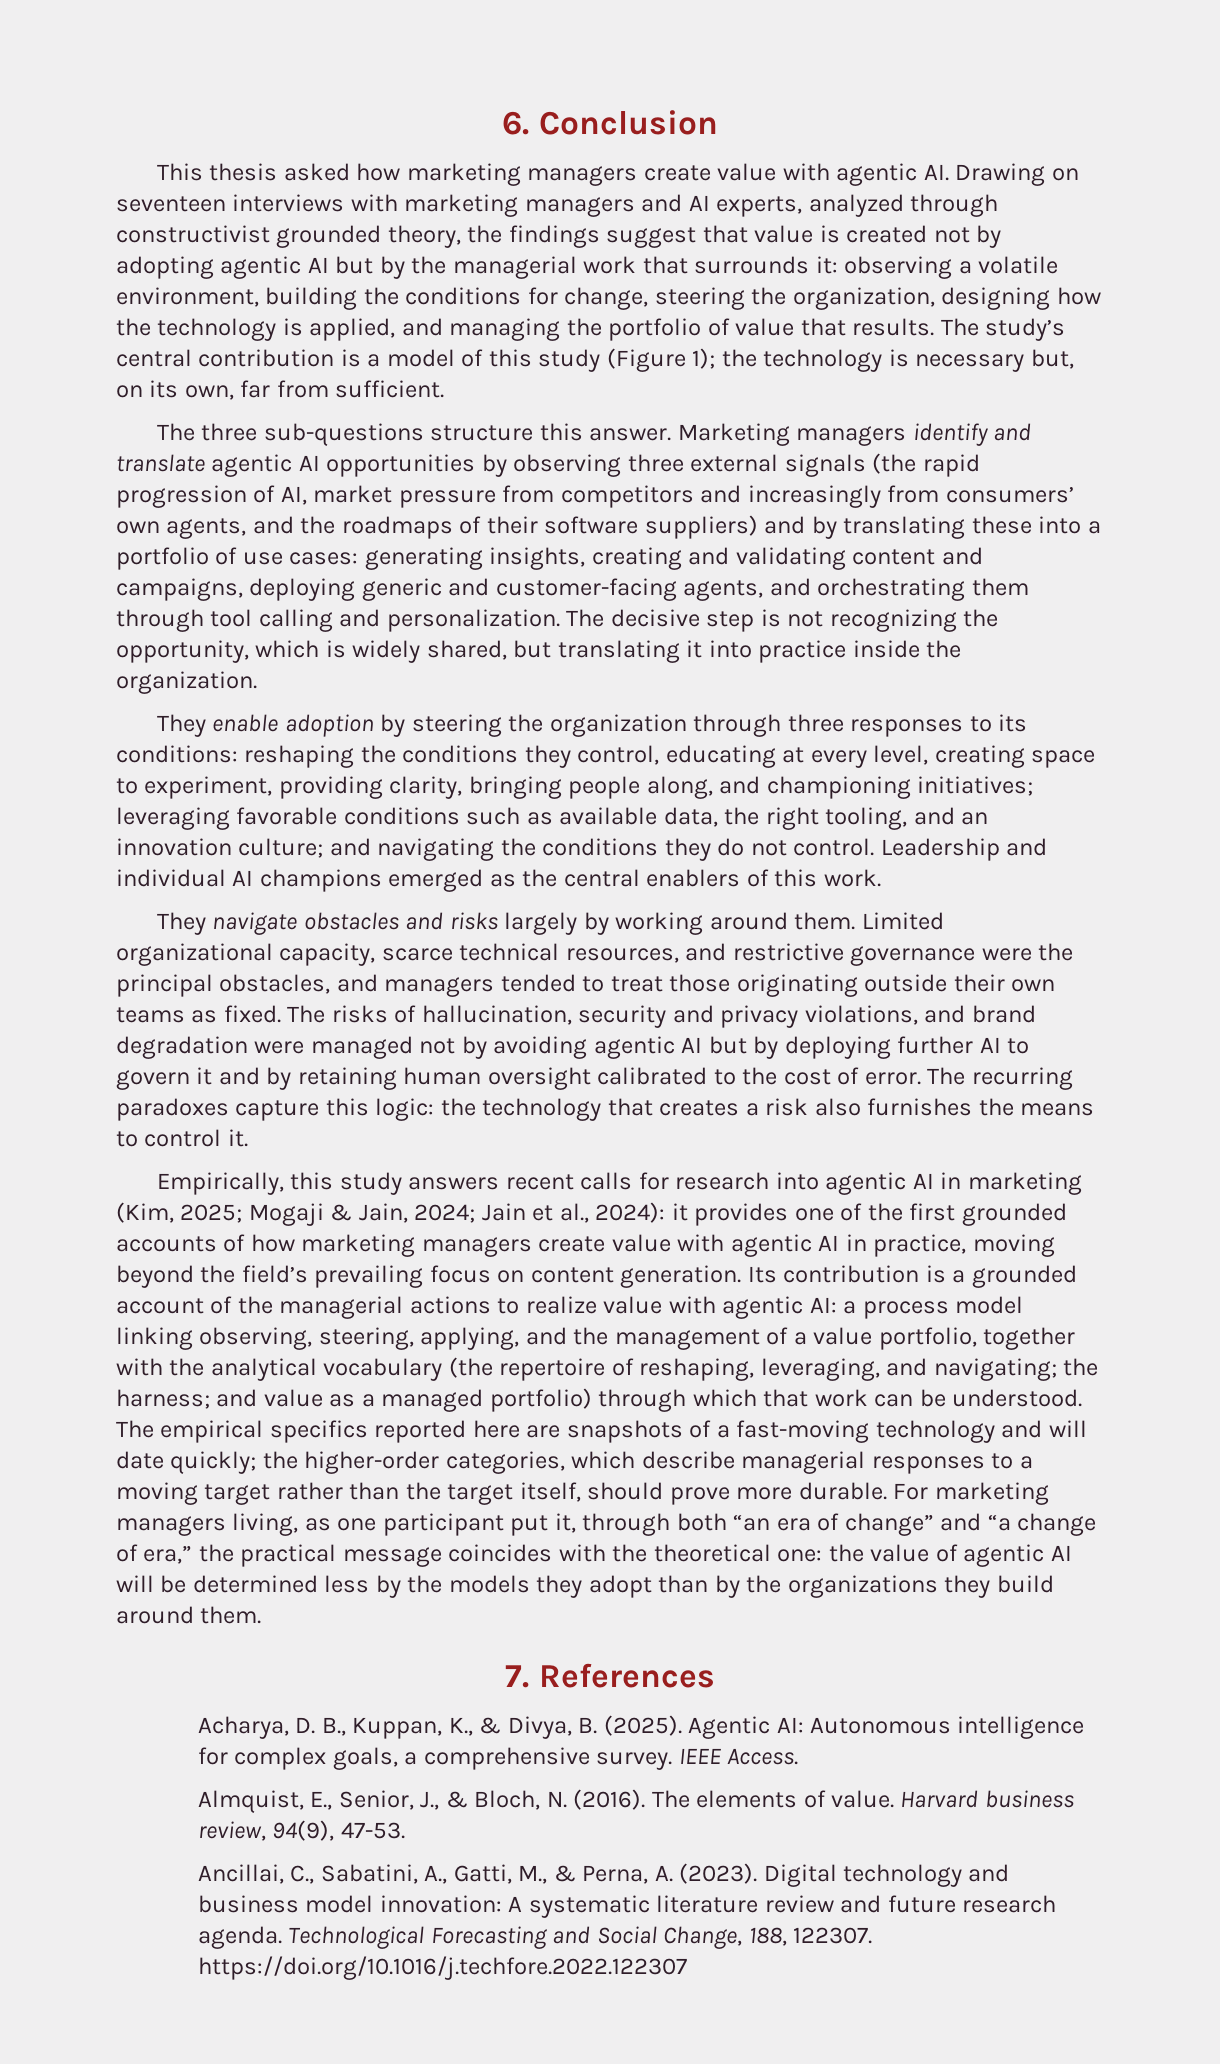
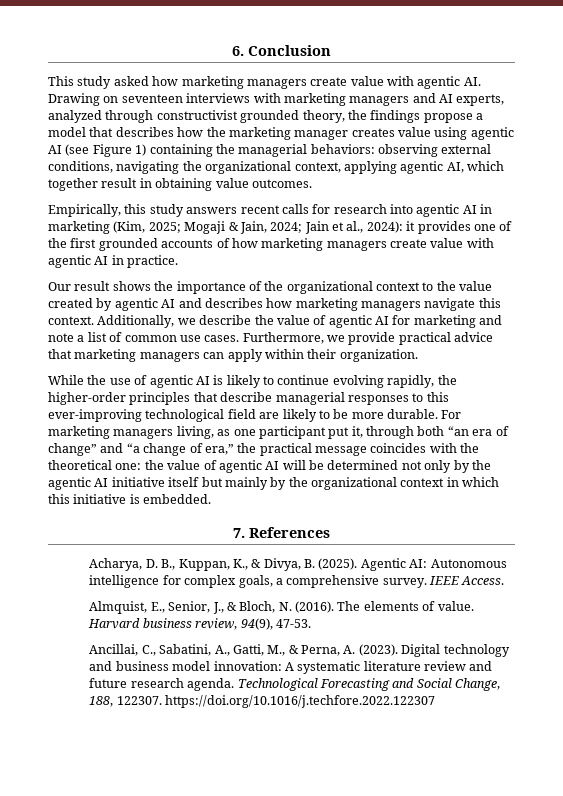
- This thesis asked how marketing managers create value with agentic AI. Drawing on seventeen interviews with marketing managers and AI experts, analyzed through constructivist grounded theory, the findings suggest that value is created not by adopting agentic AI but by the managerial work that surrounds it: observing a volatile environment, building the conditions for change, steering the organization, designing how the technology is applied, and managing the portfolio of value that results. The study’s central contribution is a model of this study (Figure 1); the technology is necessary but, on its own, far from sufficient.
- The three sub-questions structure this answer. Marketing managers identify and translate agentic AI opportunities by observing three external signals (the rapid progression of AI, market pressure from competitors and increasingly from consumers’ own agents, and the roadmaps of their software suppliers) and by translating these into a portfolio of use cases: generating insights, creating and validating content and campaigns, deploying generic and customer-facing agents, and orchestrating them through tool calling and personalization. The decisive step is not recognizing the opportunity, which is widely shared, but translating it into practice inside the organization.
- They enable adoption by steering the organization through three responses to its conditions: reshaping the conditions they control, educating at every level, creating space to experiment, providing clarity, bringing people along, and championing initiatives; leveraging favorable conditions such as available data, the right tooling, and an innovation culture; and navigating the conditions they do not control. Leadership and individual AI champions emerged as the central enablers of this work.
- They navigate obstacles and risks largely by working around them. Limited organizational capacity, scarce technical resources, and restrictive governance were the principal obstacles, and managers tended to treat those originating outside their own teams as fixed. The risks of hallucination, security and privacy violations, and brand degradation were managed not by avoiding agentic AI but by deploying further AI to govern it and by retaining human oversight calibrated to the cost of error. The recurring paradoxes capture this logic: the technology that creates a risk also furnishes the means to control it.
+ This study asked how marketing managers create value with agentic AI. Drawing on seventeen interviews with marketing managers and AI experts, analyzed through constructivist grounded theory, the findings propose a model that describes how the marketing manager creates value using agentic AI (see Figure 1) containing the managerial behaviors: observing external conditions, navigating the organizational context, applying agentic AI, which together result in obtaining value outcomes.
- Empirically, this study answers recent calls for research into agentic AI in marketing (Kim, 2025; Mogaji & Jain, 2024; Jain et al., 2024): it provides one of the first grounded accounts of how marketing managers create value with agentic AI in practice, moving beyond the field’s prevailing focus on content generation. Its contribution is a grounded account of the managerial actions to realize value with agentic AI: a process model linking observing, steering, applying, and the management of a value portfolio, together with the analytical vocabulary (the repertoire of reshaping, leveraging, and navigating; the harness; and value as a managed portfolio) through which that work can be understood. The empirical specifics reported here are snapshots of a fast-moving technology and will date quickly; the higher-order categories, which describe managerial responses to a moving target rather than the target itself, should prove more durable.
+ Empirically, this study answers recent calls for research into agentic AI in marketing (Kim, 2025; Mogaji & Jain, 2024; Jain et al., 2024): it provides one of the first grounded accounts of how marketing managers create value with agentic AI in practice.
+ Our result shows the importance of the organizational context to the value created by agentic AI and describes how marketing managers navigate this context. Additionally, we describe the value of agentic AI for marketing and note a list of common use cases. Furthermore, we provide practical advice that marketing managers can apply within their organization.
+ While the use of agentic AI is likely to continue evolving rapidly, the higher-order principles that describe managerial responses to this ever-improving technological field are likely to be more durable.
- For marketing managers living, as one participant put it, through both “an era of change” and “a change of era,” the practical message coincides with the theoretical one: the value of agentic AI will be determined less by the models they adopt than by the organizations they build around them.
+ For marketing managers living, as one participant put it, through both “an era of change” and “a change of era,” the practical message coincides with the theoretical one: the value of agentic AI will be determined not only by the agentic AI initiative itself but mainly by the organizational context in which this initiative is embedded.

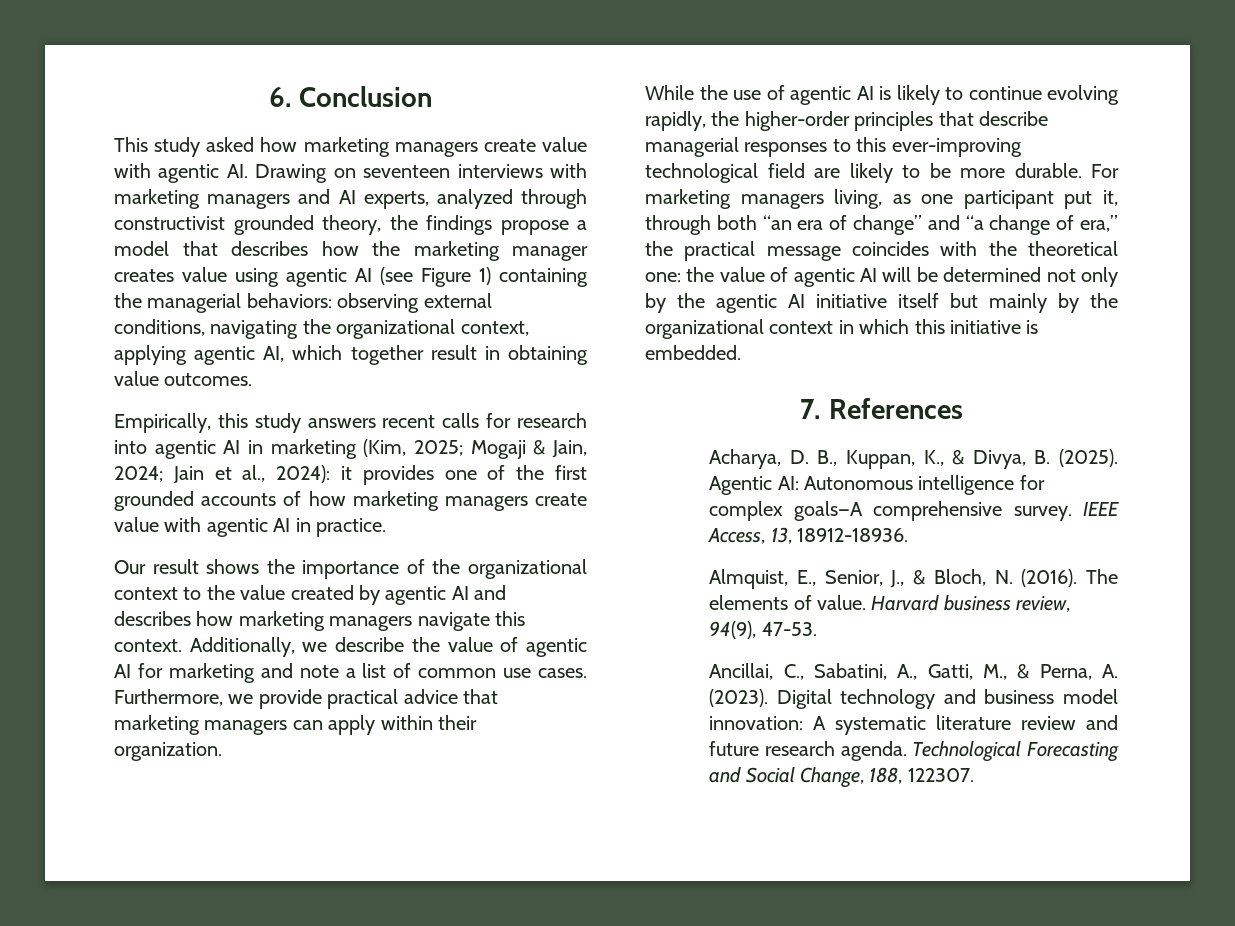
- Agentic AI: Autonomous intelligence for complex goals, a comprehensive survey.
+ Agentic AI: Autonomous intelligence for complex goals—A comprehensive survey.
- IEEE Access.
+ IEEE Access, 13, 18912-18936.
- Technological Forecasting and Social Change, 188, 122307. https://doi.org/10.1016/j.techfore.2022.122307
+ Technological Forecasting and Social Change, 188, 122307.

